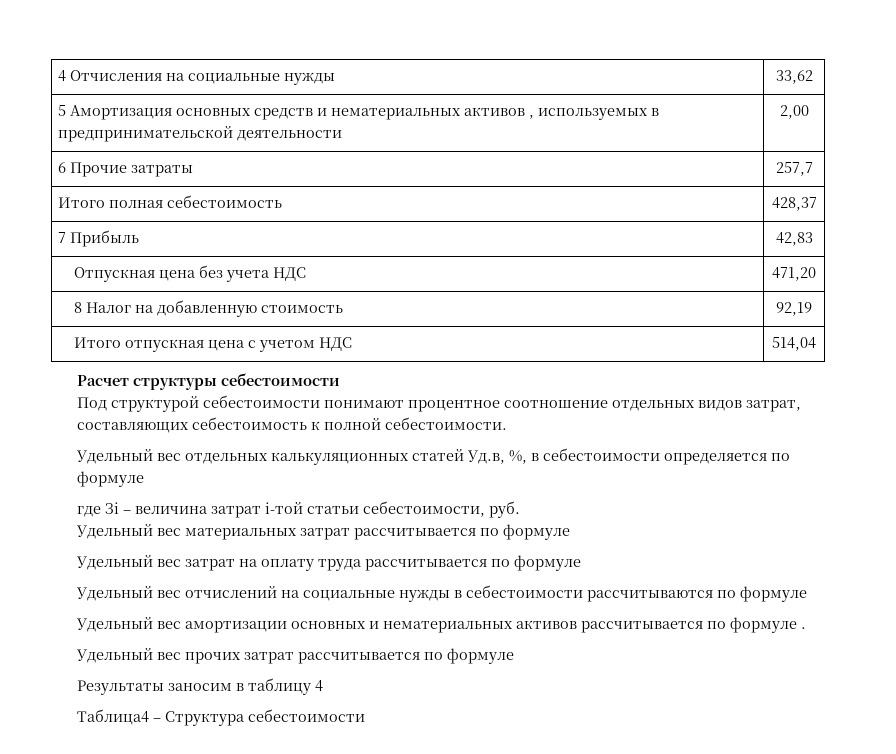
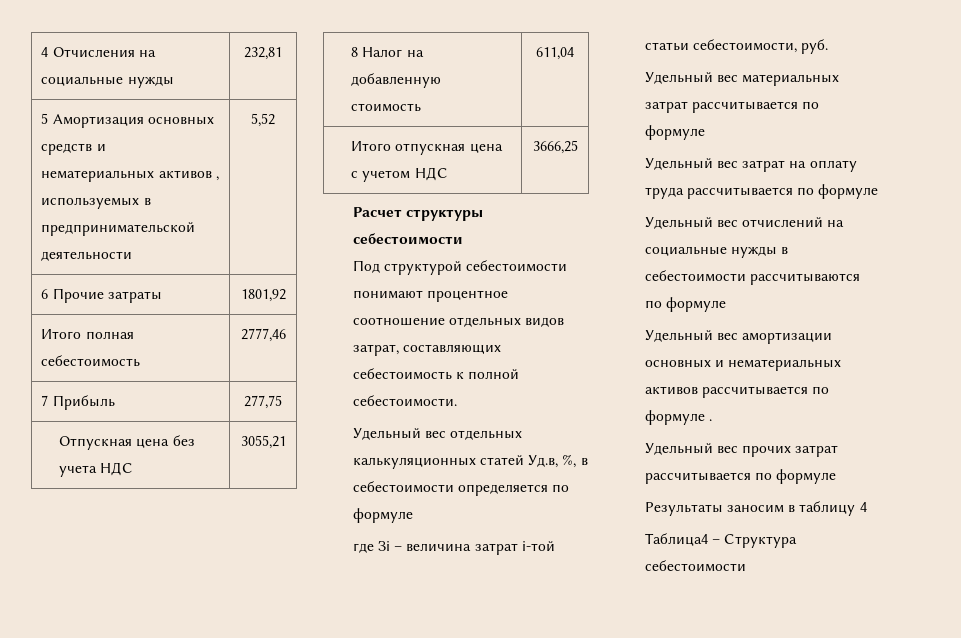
- 4 Отчисления на социальные нужды | 33,62
+ 4 Отчисления на социальные нужды | 232,81
- 5 Амортизация основных средств и нематериальных активов , используемых в предпринимательской деятельности | 2,00
+ 5 Амортизация основных средств и нематериальных активов , используемых в предпринимательской деятельности | 5,52
- 6 Прочие затраты | 257,7
+ 6 Прочие затраты | 1801,92
- Итого полная себестоимость | 428,37
+ Итого полная себестоимость | 2777,46
- 7 Прибыль | 42,83
+ 7 Прибыль | 277,75
- Отпускная цена без учета НДС | 471,20
+ Отпускная цена без учета НДС | 3055,21
- 8 Налог на добавленную стоимость | 92,19
+ 8 Налог на добавленную стоимость | 611,04
- Итого отпускная цена с учетом НДС | 514,04
+ Итого отпускная цена с учетом НДС | 3666,25

